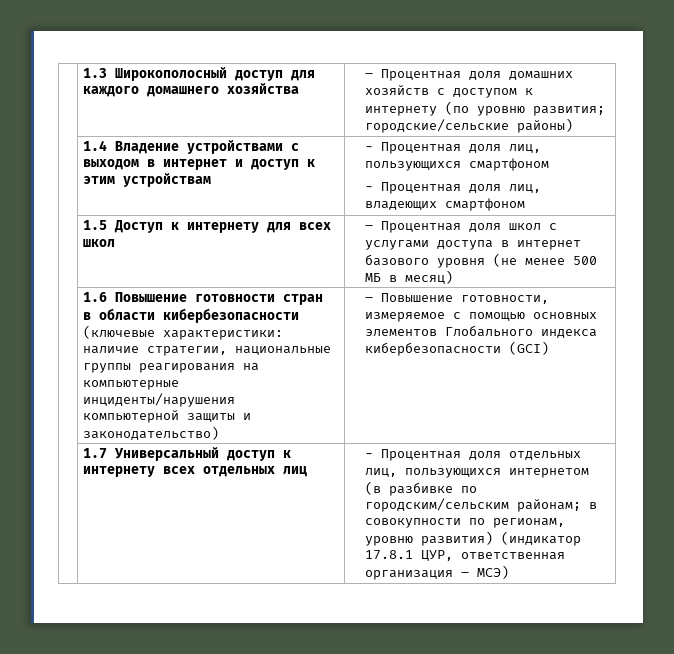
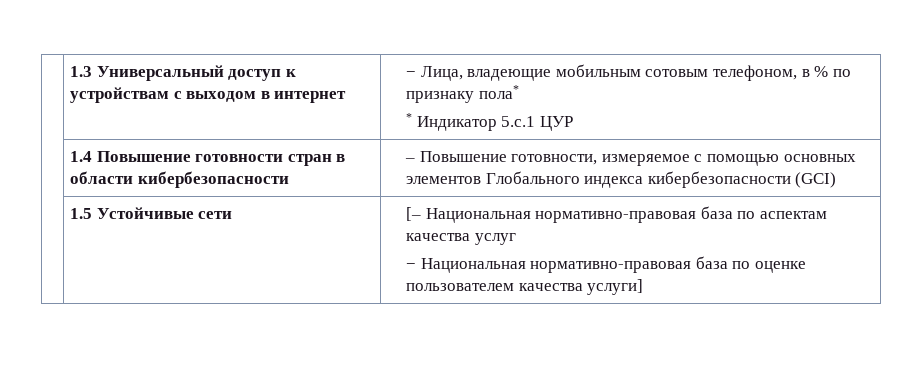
- | 1.3 Широкополосный доступ для каждого домашнего хозяйства | – Процентная доля домашних хозяйств с доступом к интернету (по уровню развития; городские/сельские районы)
- | 1.4 Владение устройствами с выходом в интернет и доступ к этим устройствам | − Процентная доля лиц, пользующихся смартфоном
- − Процентная доля лиц, владеющих смартфоном
- | 1.5 Доступ к интернету для всех школ | – Процентная доля школ с услугами доступа в интернет базового уровня (не менее 500 МБ в месяц)
- | 1.6 Повышение готовности стран в области кибербезопасности (ключевые характеристики: наличие стратегии, национальные группы реагирования на компьютерные инциденты/нарушения компьютерной защиты и законодательство) | – Повышение готовности, измеряемое с помощью основных элементов Глобального индекса кибербезопасности (GCI)
+ | 1.3 Универсальный доступ к устройствам с выходом в интернет | − Лица, владеющие мобильным сотовым телефоном, в % по признаку пола*
+ * Индикатор 5.c.1 ЦУР
+ | 1.4 Повышение готовности стран в области кибербезопасности | – Повышение готовности, измеряемое с помощью основных элементов Глобального индекса кибербезопасности (GCI)
- | 1.7 Универсальный доступ к интернету всех отдельных лиц | − Процентная доля отдельных лиц, пользующихся интернетом (в разбивке по городским/сельским районам; в совокупности по регионам, уровню развития) (индикатор 17.8.1 ЦУР, ответственная организация – МСЭ)
+ | 1.5 Устойчивые сети | [– Национальная нормативнo-правовая база по аспектам качества услуг
+ − Национальная нормативно-правовая база по оценке пользователем качества услуги]

